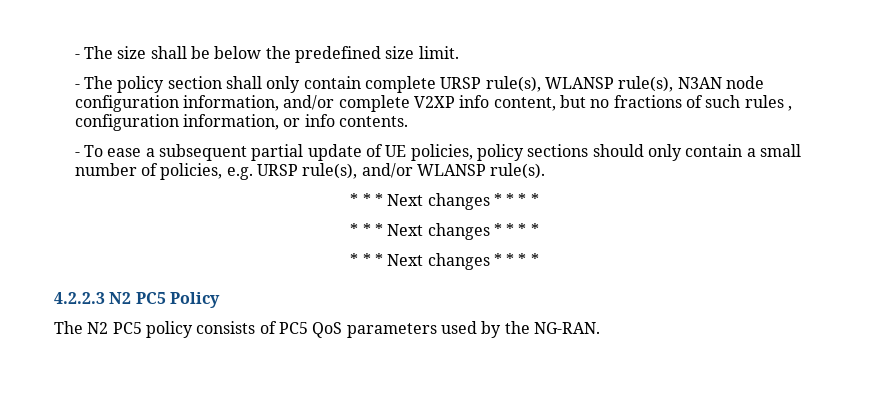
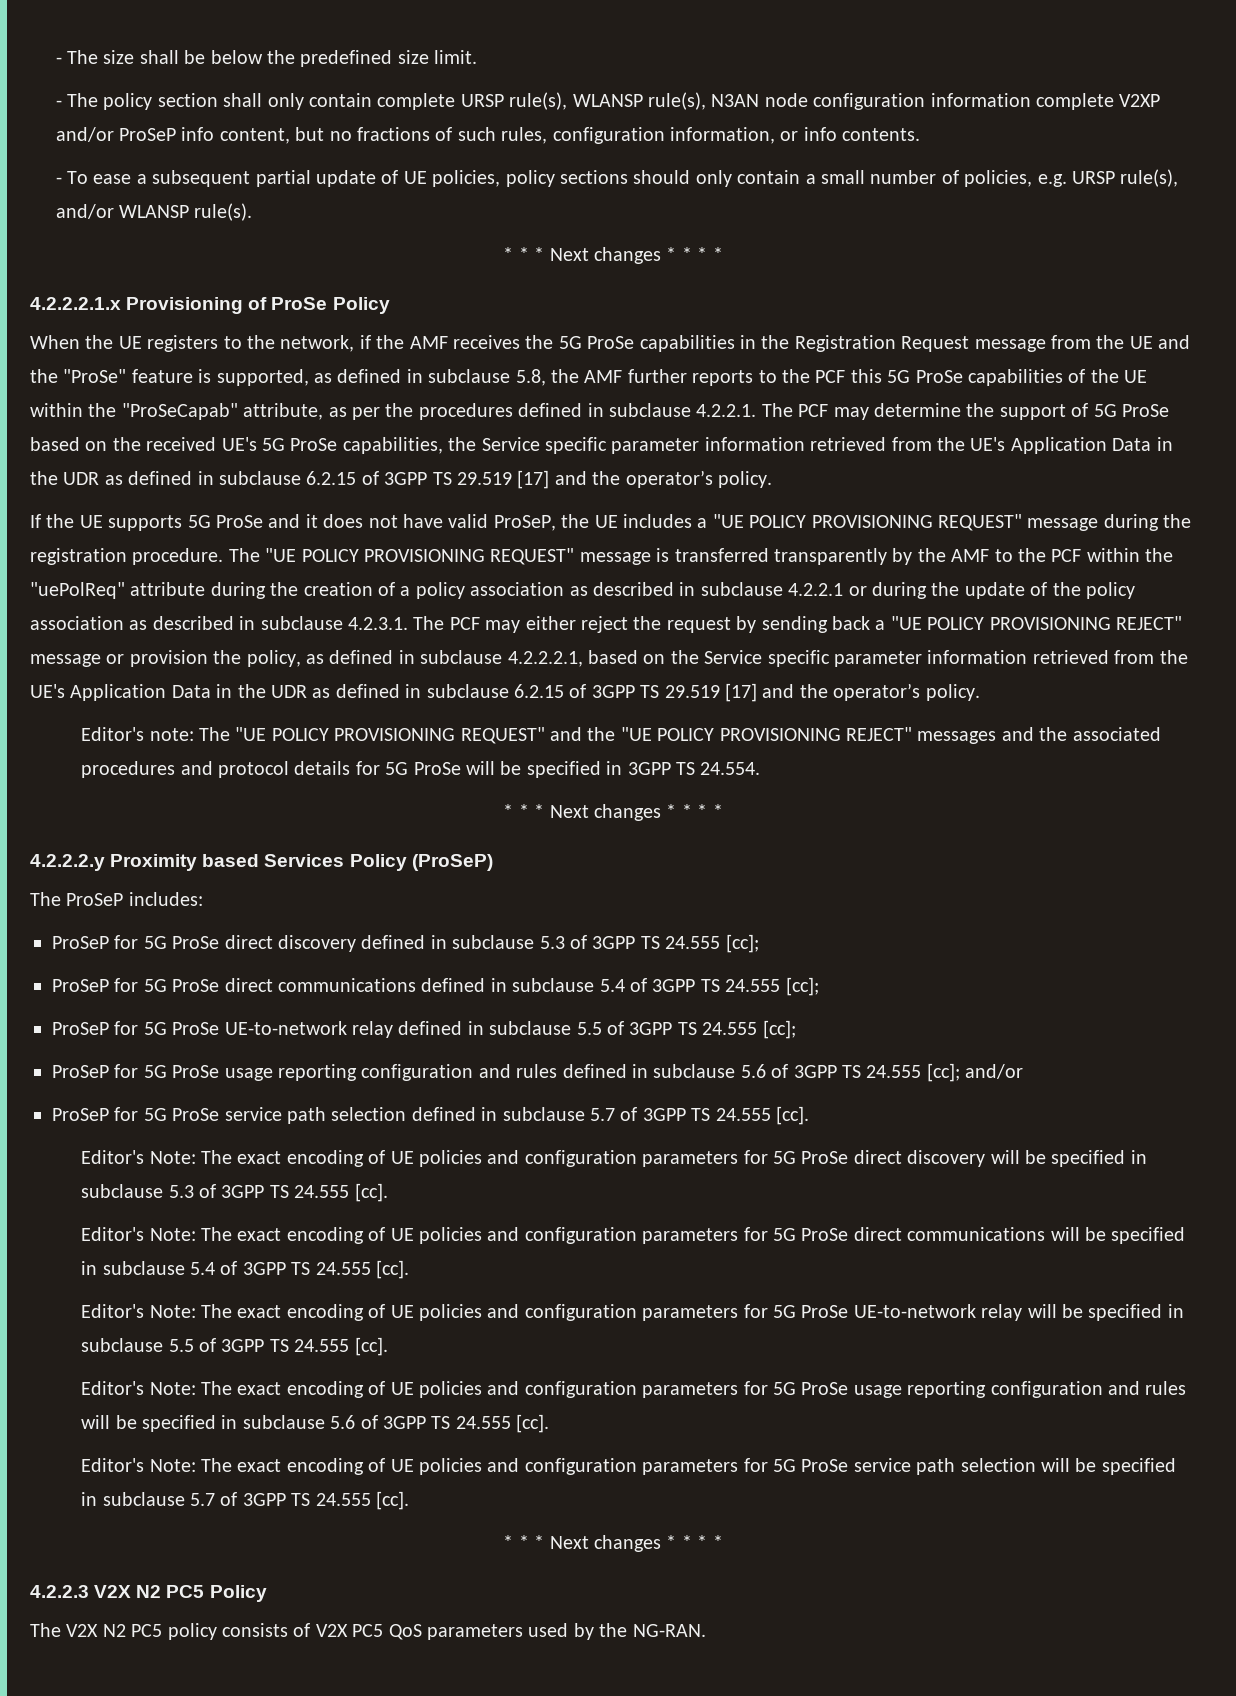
- - The policy section shall only contain complete URSP rule(s), WLANSP rule(s), N3AN node configuration information, and/or complete V2XP info content, but no fractions of such rules , configuration information, or info contents.
+ - The policy section shall only contain complete URSP rule(s), WLANSP rule(s), N3AN node configuration information complete V2XP and/or ProSeP info content, but no fractions of such rules, configuration information, or info contents.
  - To ease a subsequent partial update of UE policies, policy sections should only contain a small number of policies, e.g. URSP rule(s), and/or WLANSP rule(s).
  * * * Next changes * * * *
+ 4.2.2.2.1.x Provisioning of ProSe Policy
+ When the UE registers to the network, if the AMF receives the 5G ProSe capabilities in the Registration Request message from the UE and the "ProSe" feature is supported, as defined in subclause 5.8, the AMF further reports to the PCF this 5G ProSe capabilities of the UE within the "ProSeCapab" attribute, as per the procedures defined in subclause 4.2.2.1. The PCF may determine the support of 5G ProSe based on the received UE's 5G ProSe capabilities, the Service specific parameter information retrieved from the UE's Application Data in the UDR as defined in subclause 6.2.15 of 3GPP TS 29.519 [17] and the operator’s policy.
+ If the UE supports 5G ProSe and it does not have valid ProSeP, the UE includes a "UE POLICY PROVISIONING REQUEST" message during the registration procedure. The "UE POLICY PROVISIONING REQUEST" message is transferred transparently by the AMF to the PCF within the "uePolReq" attribute during the creation of a policy association as described in subclause 4.2.2.1 or during the update of the policy association as described in subclause 4.2.3.1. The PCF may either reject the request by sending back a "UE POLICY PROVISIONING REJECT" message or provision the policy, as defined in subclause 4.2.2.2.1, based on the Service specific parameter information retrieved from the UE's Application Data in the UDR as defined in subclause 6.2.15 of 3GPP TS 29.519 [17] and the operator’s policy.
+ Editor's note: The "UE POLICY PROVISIONING REQUEST" and the "UE POLICY PROVISIONING REJECT" messages and the associated procedures and protocol details for 5G ProSe will be specified in 3GPP TS 24.554.
  * * * Next changes * * * *
+ 4.2.2.2.y Proximity based Services Policy (ProSeP)
+ The ProSeP includes:
+ ProSeP for 5G ProSe direct discovery defined in subclause 5.3 of 3GPP TS 24.555 [cc];
+ ProSeP for 5G ProSe direct communications defined in subclause 5.4 of 3GPP TS 24.555 [cc];
+ ProSeP for 5G ProSe UE-to-network relay defined in subclause 5.5 of 3GPP TS 24.555 [cc];
+ ProSeP for 5G ProSe usage reporting configuration and rules defined in subclause 5.6 of 3GPP TS 24.555 [cc]; and/or
+ ProSeP for 5G ProSe service path selection defined in subclause 5.7 of 3GPP TS 24.555 [cc].
+ Editor's Note: The exact encoding of UE policies and configuration parameters for 5G ProSe direct discovery will be specified in subclause 5.3 of 3GPP TS 24.555 [cc].
+ Editor's Note: The exact encoding of UE policies and configuration parameters for 5G ProSe direct communications will be specified in subclause 5.4 of 3GPP TS 24.555 [cc].
+ Editor's Note: The exact encoding of UE policies and configuration parameters for 5G ProSe UE-to-network relay will be specified in subclause 5.5 of 3GPP TS 24.555 [cc].
+ Editor's Note: The exact encoding of UE policies and configuration parameters for 5G ProSe usage reporting configuration and rules will be specified in subclause 5.6 of 3GPP TS 24.555 [cc].
+ Editor's Note: The exact encoding of UE policies and configuration parameters for 5G ProSe service path selection will be specified in subclause 5.7 of 3GPP TS 24.555 [cc].
- 4.2.2.3 N2 PC5 Policy
+ 4.2.2.3 V2X N2 PC5 Policy
- The N2 PC5 policy consists of PC5 QoS parameters used by the NG-RAN.
+ The V2X N2 PC5 policy consists of V2X PC5 QoS parameters used by the NG-RAN.

